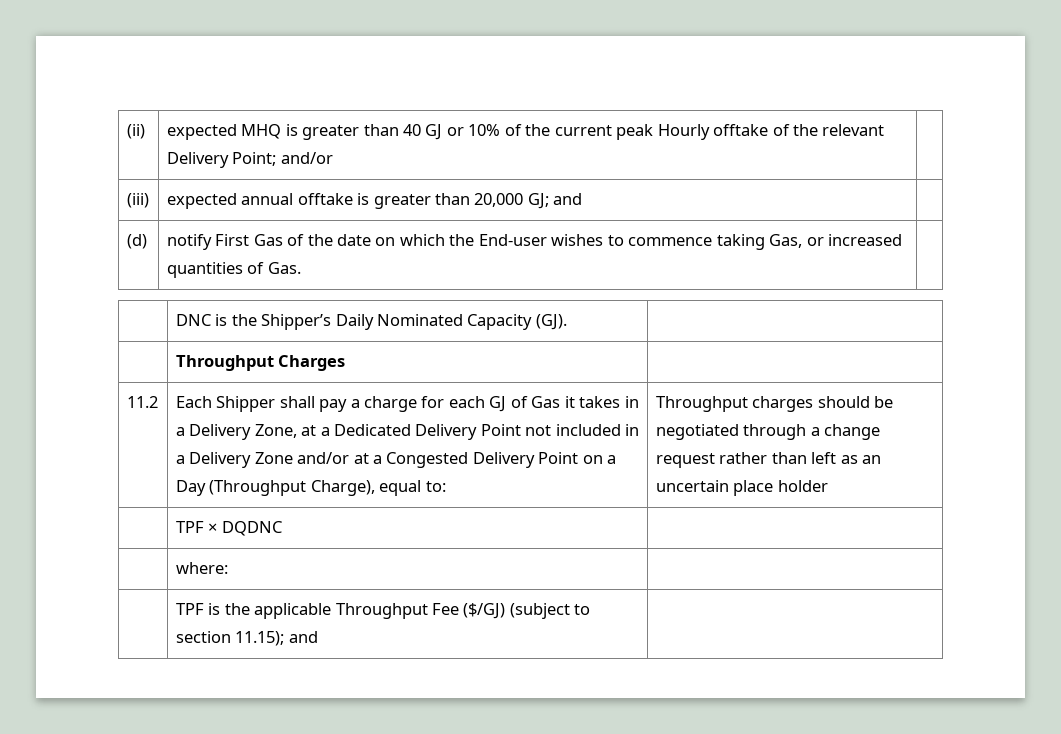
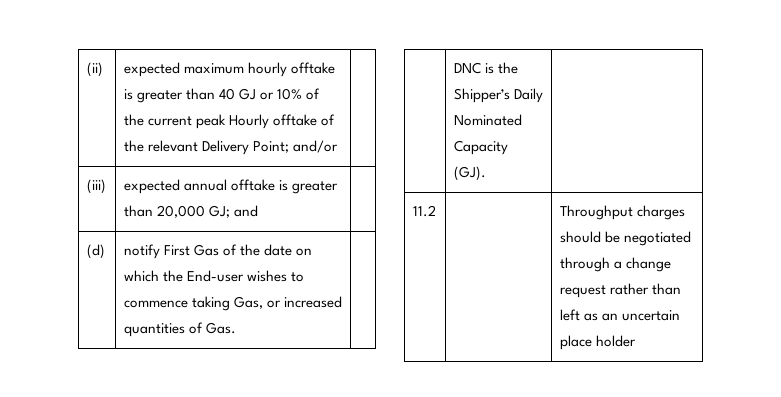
- (ii) | expected MHQ is greater than 40 GJ or 10% of the current peak Hourly offtake of the relevant Delivery Point; and/or |
+ (ii) | expected maximum hourly offtake is greater than 40 GJ or 10% of the current peak Hourly offtake of the relevant Delivery Point; and/or |
- | Throughput Charges |
- Each Shipper shall pay a charge for each GJ of Gas it takes in a Delivery Zone, at a Dedicated Delivery Point not included in a Delivery Zone and/or at a Congested Delivery Point on a Day (Throughput Charge), equal to:
- | TPF × DQDNC |
- | where: |
- | TPF is the applicable Throughput Fee ($/GJ) (subject to section 11.15); and |

